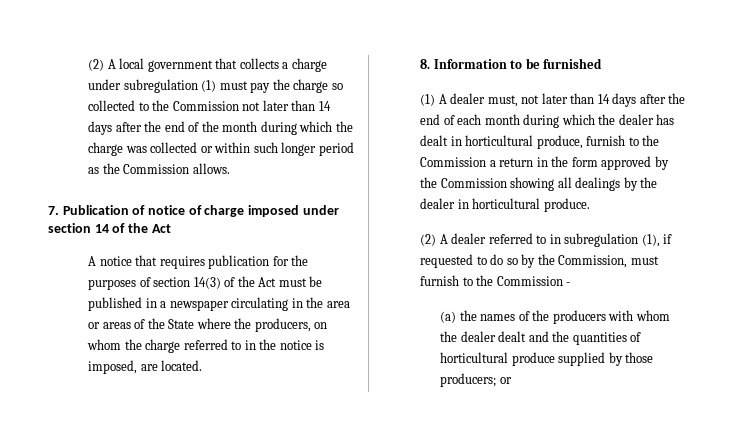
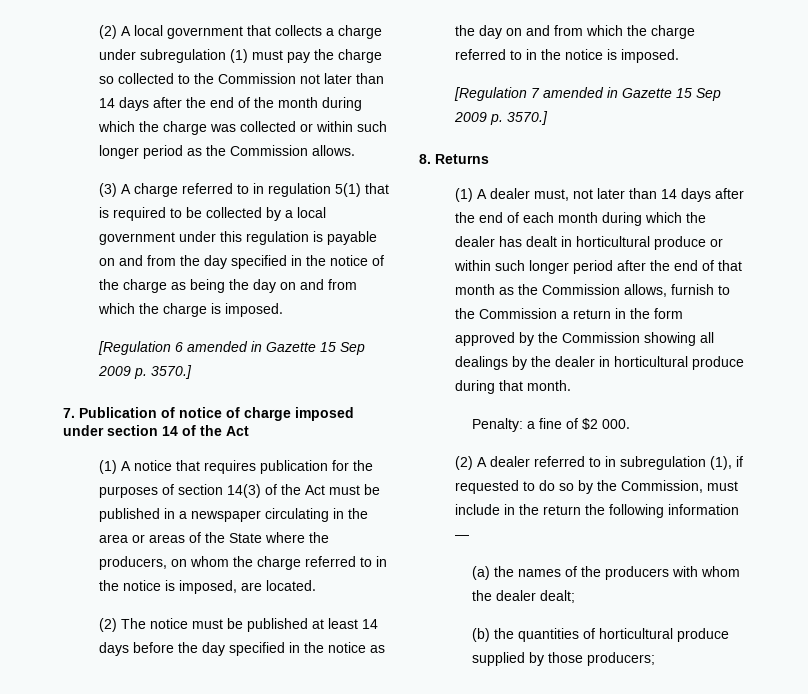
+ (3) A charge referred to in regulation 5(1) that is required to be collected by a local government under this regulation is payable on and from the day specified in the notice of the charge as being the day on and from which the charge is imposed.
+ [Regulation 6 amended in Gazette 15 Sep 2009 p. 3570.]
- A notice that requires publication for the purposes of section 14(3) of the Act must be published in a newspaper circulating in the area or areas of the State where the producers, on whom the charge referred to in the notice is imposed, are located.
+ (1) A notice that requires publication for the purposes of section 14(3) of the Act must be published in a newspaper circulating in the area or areas of the State where the producers, on whom the charge referred to in the notice is imposed, are located.
- 8. Information to be furnished
+ (2) The notice must be published at least 14 days before the day specified in the notice as the day on and from which the charge referred to in the notice is imposed.
+ [Regulation 7 amended in Gazette 15 Sep 2009 p. 3570.]
+ 8. Returns
- (1) A dealer must, not later than 14 days after the end of each month during which the dealer has dealt in horticultural produce, furnish to the Commission a return in the form approved by the Commission showing all dealings by the dealer in horticultural produce.
+ (1) A dealer must, not later than 14 days after the end of each month during which the dealer has dealt in horticultural produce or within such longer period after the end of that month as the Commission allows, furnish to the Commission a return in the form approved by the Commission showing all dealings by the dealer in horticultural produce during that month.
+ Penalty: a fine of $2 000.
- (2) A dealer referred to in subregulation (1), if requested to do so by the Commission, must furnish to the Commission -
+ (2) A dealer referred to in subregulation (1), if requested to do so by the Commission, must include in the return the following information —
- (a) the names of the producers with whom the dealer dealt and the quantities of horticultural produce supplied by those producers; or
+ (a) the names of the producers with whom the dealer dealt;
+ (b) the quantities of horticultural produce supplied by those producers;

